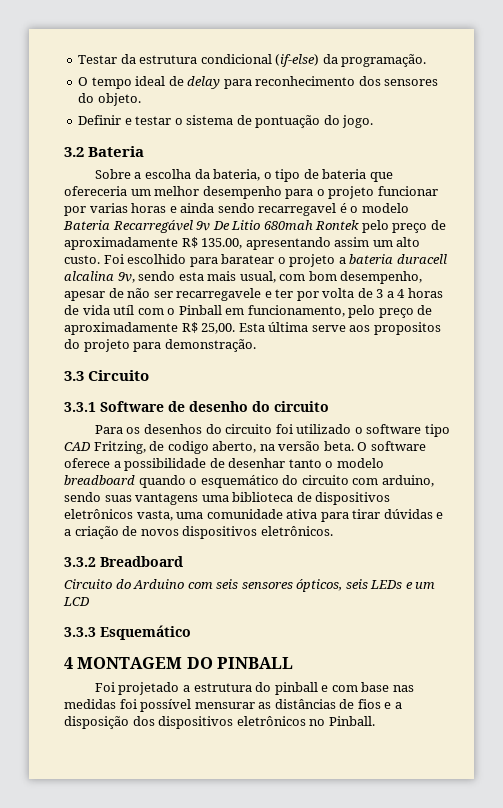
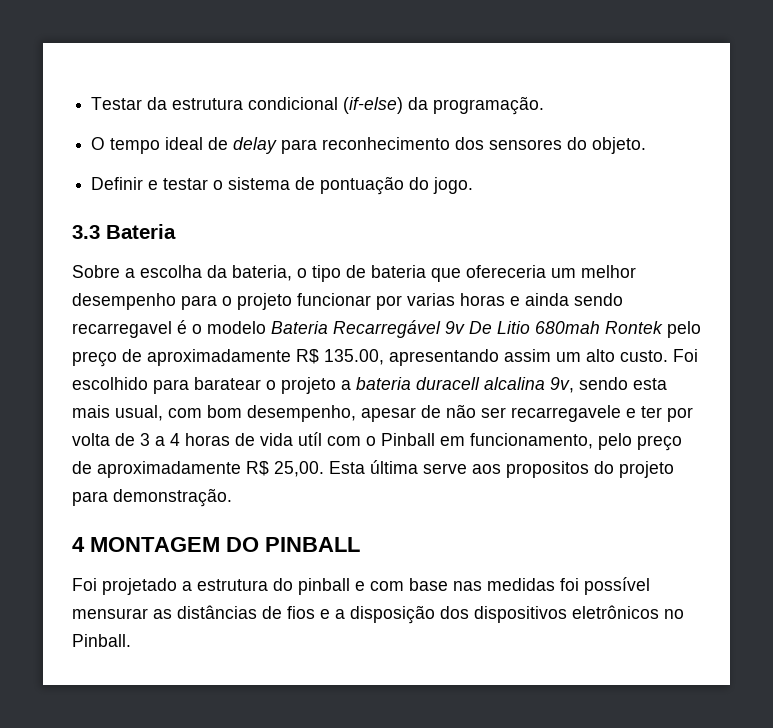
- 3.2 Bateria
+ 3.3 Bateria
- 3.3 Circuito
- 3.3.1 Software de desenho do circuito
- Para os desenhos do circuito foi utilizado o software tipo CAD Fritzing, de codigo aberto, na versão beta. O software oferece a possibilidade de desenhar tanto o modelo breadboard quando o esquemático do circuito com arduino, sendo suas vantagens uma biblioteca de dispositivos eletrônicos vasta, uma comunidade ativa para tirar dúvidas e a criação de novos dispositivos eletrônicos.
- 3.3.2 Breadboard
- Circuito do Arduino com seis sensores ópticos, seis LEDs e um LCD
- 3.3.3 Esquemático

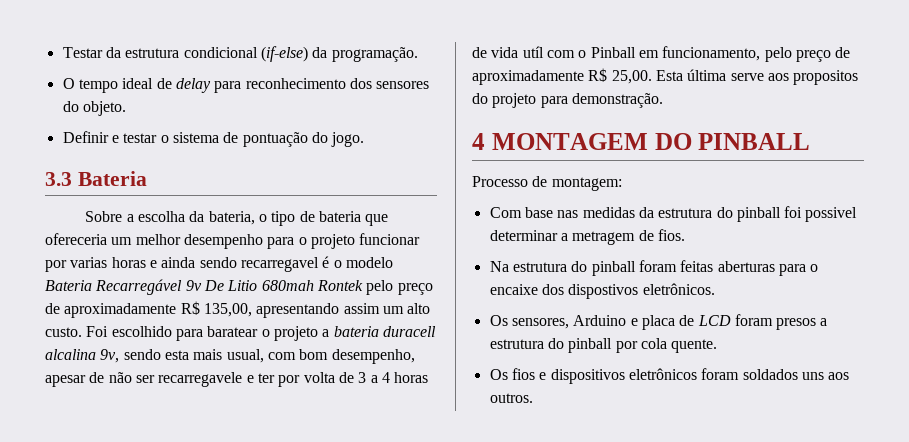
- Sobre a escolha da bateria, o tipo de bateria que ofereceria um melhor desempenho para o projeto funcionar por varias horas e ainda sendo recarregavel é o modelo Bateria Recarregável 9v De Litio 680mah Rontek pelo preço de aproximadamente R$ 135.00, apresentando assim um alto custo.
+ Sobre a escolha da bateria, o tipo de bateria que ofereceria um melhor desempenho para o projeto funcionar por varias horas e ainda sendo recarregavel é o modelo Bateria Recarregável 9v De Litio 680mah Rontek pelo preço de aproximadamente R$ 135,00, apresentando assim um alto custo.
- Foi projetado a estrutura do pinball e com base nas medidas foi possível mensurar as distâncias de fios e a disposição dos dispositivos eletrônicos no Pinball.
+ Processo de montagem:
+ Com base nas medidas da estrutura do pinball foi possivel determinar a metragem de fios.
+ Na estrutura do pinball foram feitas aberturas para o encaixe dos dispostivos eletrônicos.
+ Os sensores, Arduino e placa de LCD foram presos a estrutura do pinball por cola quente.
+ Os fios e dispositivos eletrônicos foram soldados uns aos outros.

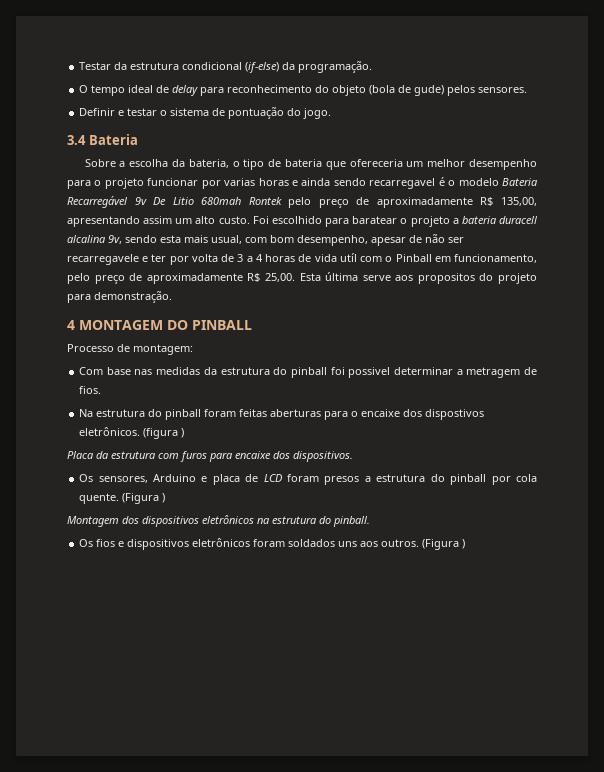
- O tempo ideal de delay para reconhecimento dos sensores do objeto.
+ O tempo ideal de delay para reconhecimento do objeto (bola de gude) pelos sensores.
- 3.3 Bateria
+ 3.4 Bateria
+ (figura )
+ Placa da estrutura com furos para encaixe dos dispositivos.
- Os sensores, Arduino e placa de LCD foram presos a estrutura do pinball por cola quente.
+ Os sensores, Arduino e placa de LCD foram presos a estrutura do pinball por cola quente. (Figura )
+ Montagem dos dispositivos eletrônicos na estrutura do pinball.
- Os fios e dispositivos eletrônicos foram soldados uns aos outros.
+ Os fios e dispositivos eletrônicos foram soldados uns aos outros. (Figura )

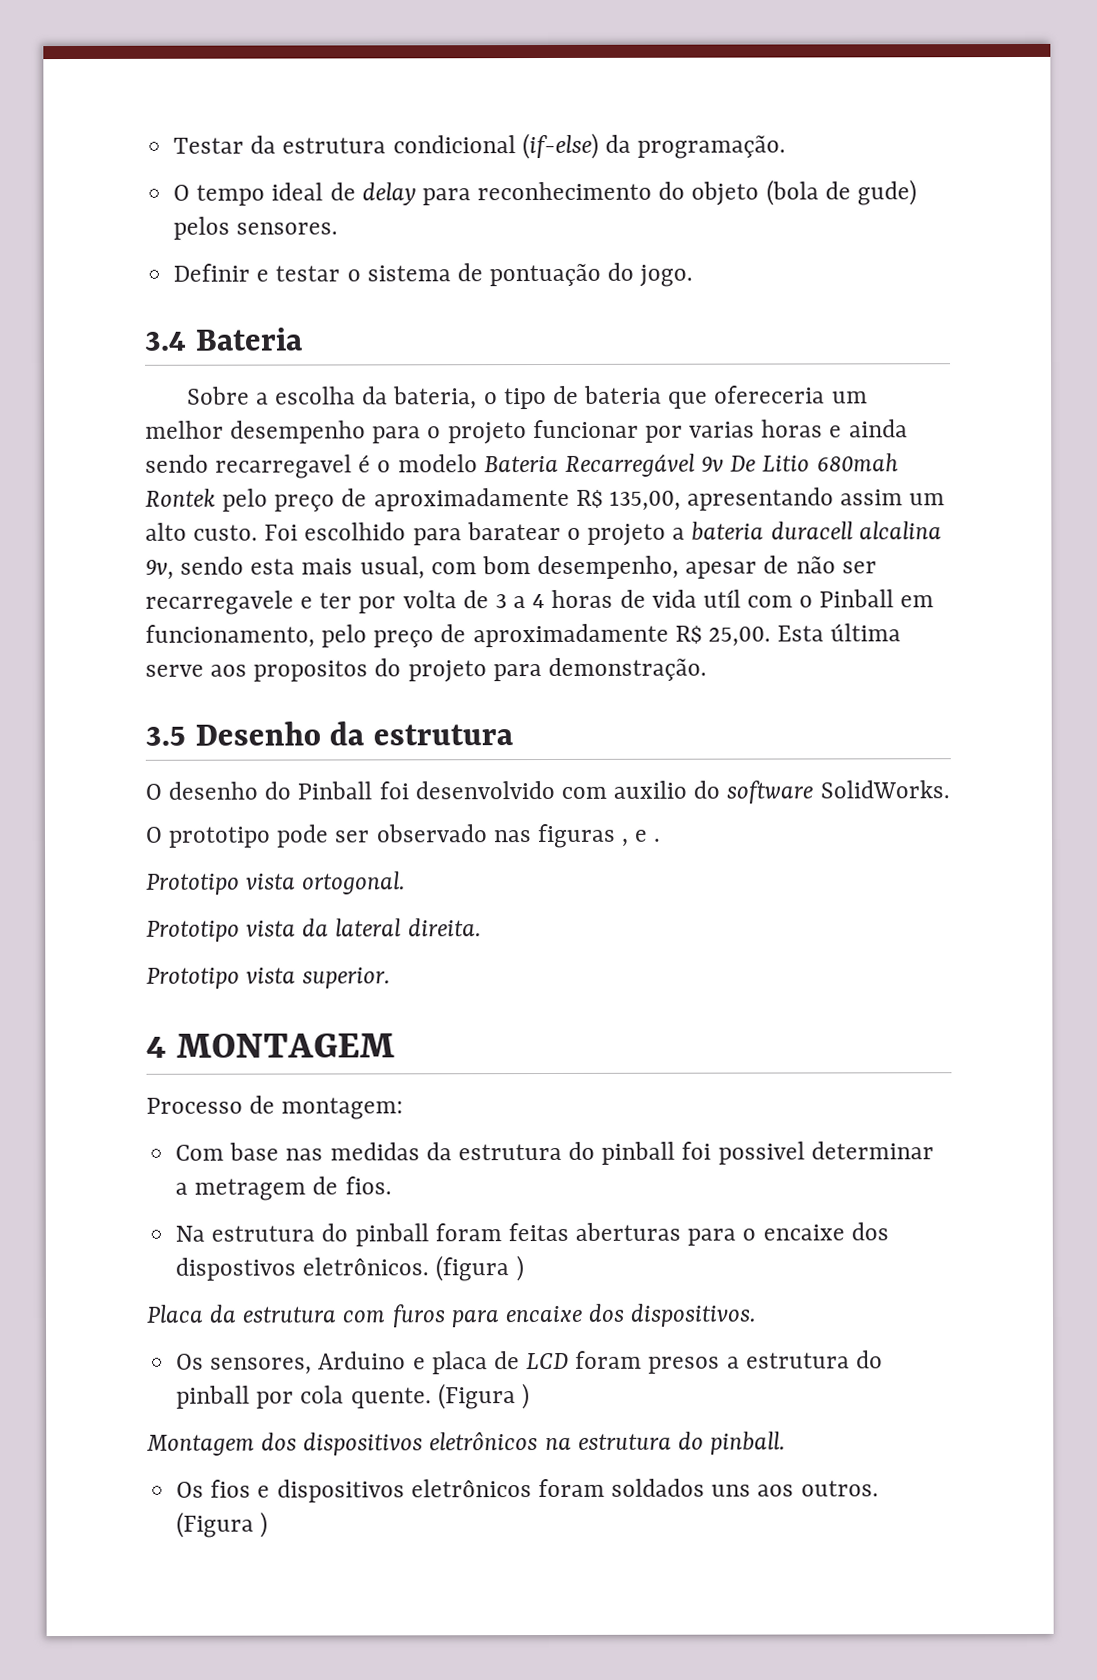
+ 3.5 Desenho da estrutura
+ O desenho do Pinball foi desenvolvido com auxilio do software SolidWorks.
+ O prototipo pode ser observado nas figuras , e .
+ Prototipo vista ortogonal.
+ Prototipo vista da lateral direita.
+ Prototipo vista superior.
- 4 MONTAGEM DO PINBALL
+ 4 MONTAGEM

